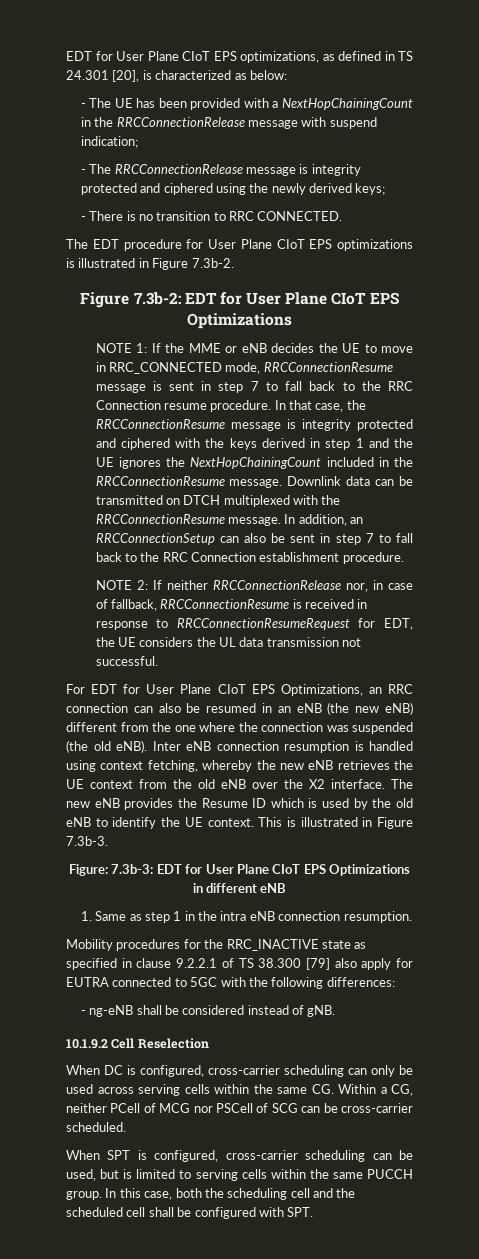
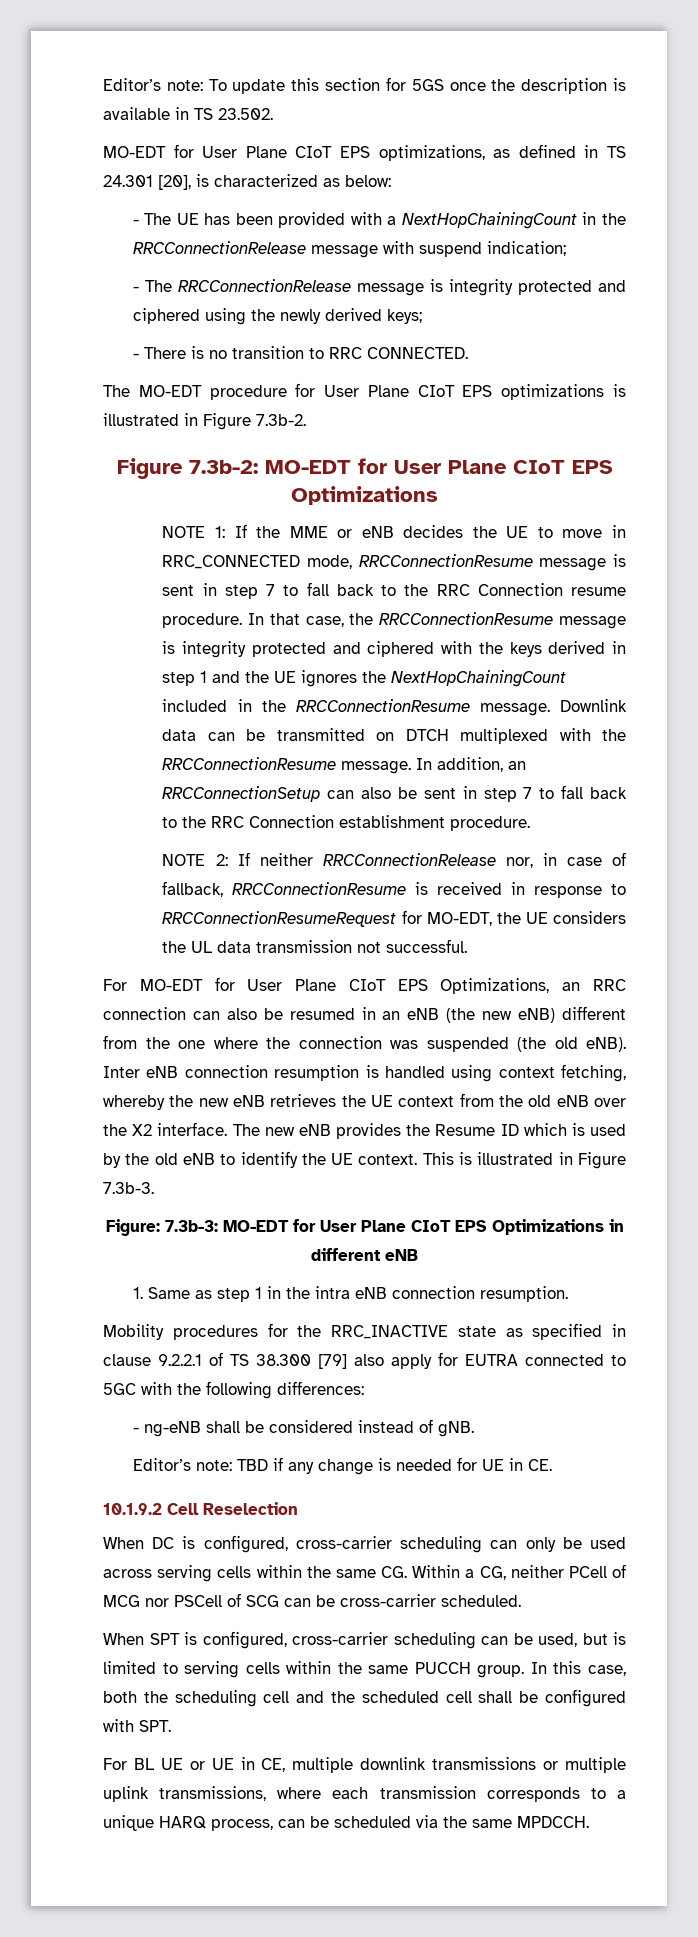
- EDT for User Plane CIoT EPS optimizations, as defined in TS 24.301 [20], is characterized as below:
+ Editor’s note: To update this section for 5GS once the description is available in TS 23.502.
+ MO-EDT for User Plane CIoT EPS optimizations, as defined in TS 24.301 [20], is characterized as below:
- The EDT procedure for User Plane CIoT EPS optimizations is illustrated in Figure 7.3b-2.
+ The MO-EDT procedure for User Plane CIoT EPS optimizations is illustrated in Figure 7.3b-2.
- Figure 7.3b-2: EDT for User Plane CIoT EPS Optimizations
+ Figure 7.3b-2: MO-EDT for User Plane CIoT EPS Optimizations
- NOTE 2: If neither RRCConnectionRelease nor, in case of fallback, RRCConnectionResume is received in response to RRCConnectionResumeRequest for EDT, the UE considers the UL data transmission not successful.
+ NOTE 2: If neither RRCConnectionRelease nor, in case of fallback, RRCConnectionResume is received in response to RRCConnectionResumeRequest for MO-EDT, the UE considers the UL data transmission not successful.
- For EDT for User Plane CIoT EPS Optimizations, an RRC connection can also be resumed in an eNB (the new eNB) different from the one where the connection was suspended (the old eNB).
+ For MO-EDT for User Plane CIoT EPS Optimizations, an RRC connection can also be resumed in an eNB (the new eNB) different from the one where the connection was suspended (the old eNB).
- Figure: 7.3b-3: EDT for User Plane CIoT EPS Optimizations in different eNB
+ Figure: 7.3b-3: MO-EDT for User Plane CIoT EPS Optimizations in different eNB
+ Editor’s note: TBD if any change is needed for UE in CE.
+ For BL UE or UE in CE, multiple downlink transmissions or multiple uplink transmissions, where each transmission corresponds to a unique HARQ process, can be scheduled via the same MPDCCH.

